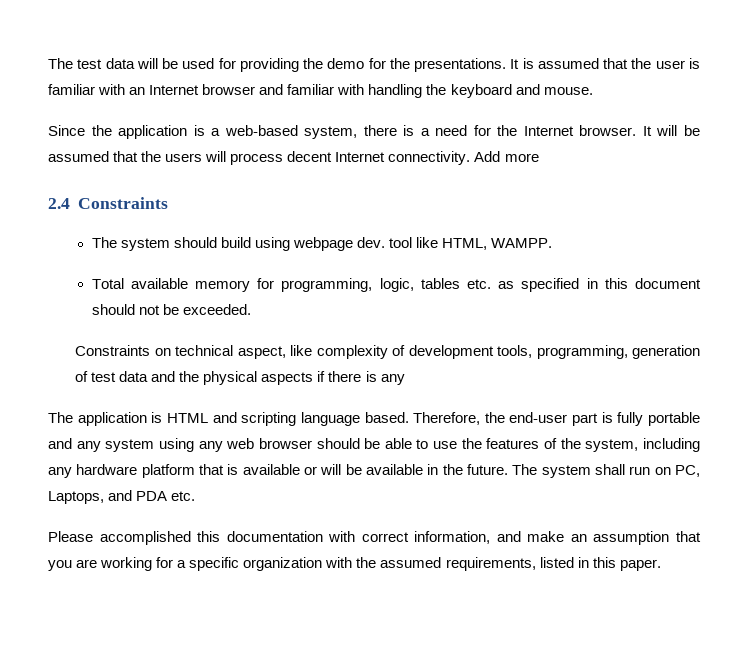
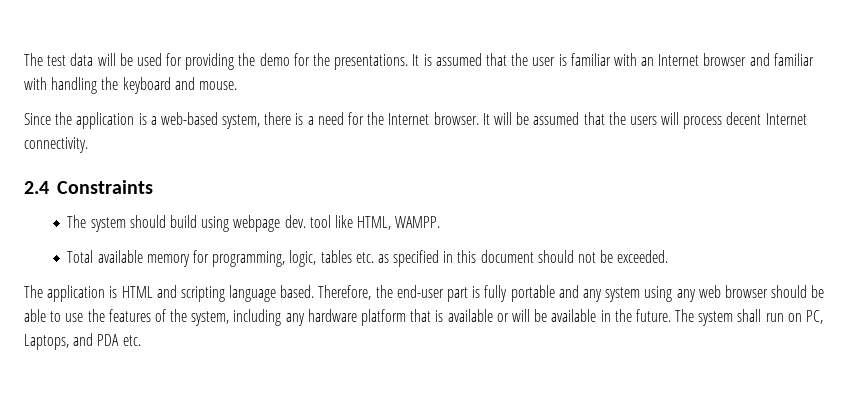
- Add more
- Constraints on technical aspect, like complexity of development tools, programming, generation of test data and the physical aspects if there is any
- Please accomplished this documentation with correct information, and make an assumption that you are working for a specific organization with the assumed requirements, listed in this paper.

